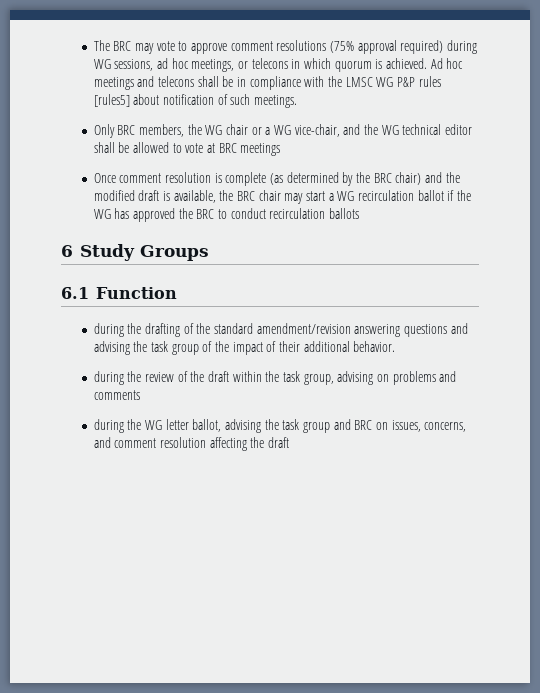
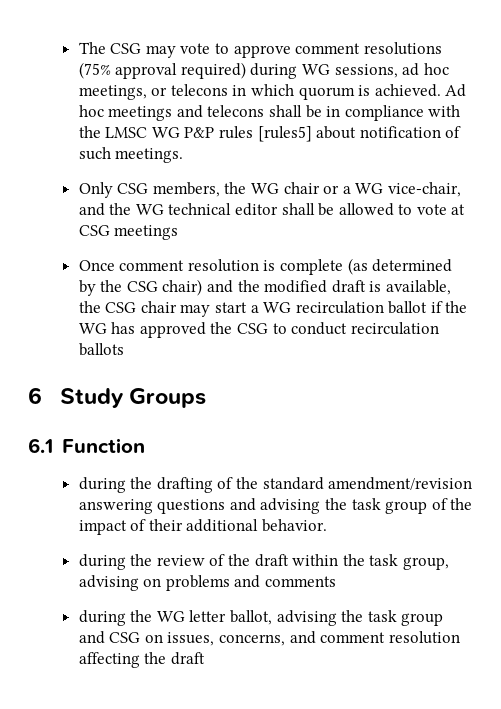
- The BRC may vote to approve comment resolutions (75% approval required) during WG sessions, ad hoc meetings, or telecons in which quorum is achieved.
+ The CSG may vote to approve comment resolutions (75% approval required) during WG sessions, ad hoc meetings, or telecons in which quorum is achieved.
- Only BRC members, the WG chair or a WG vice-chair, and the WG technical editor shall be allowed to vote at BRC meetings
+ Only CSG members, the WG chair or a WG vice-chair, and the WG technical editor shall be allowed to vote at CSG meetings
- Once comment resolution is complete (as determined by the BRC chair) and the modified draft is available, the BRC chair may start a WG recirculation ballot if the WG has approved the BRC to conduct recirculation ballots
+ Once comment resolution is complete (as determined by the CSG chair) and the modified draft is available, the CSG chair may start a WG recirculation ballot if the WG has approved the CSG to conduct recirculation ballots
- during the WG letter ballot, advising the task group and BRC on issues, concerns, and comment resolution affecting the draft
+ during the WG letter ballot, advising the task group and CSG on issues, concerns, and comment resolution affecting the draft

